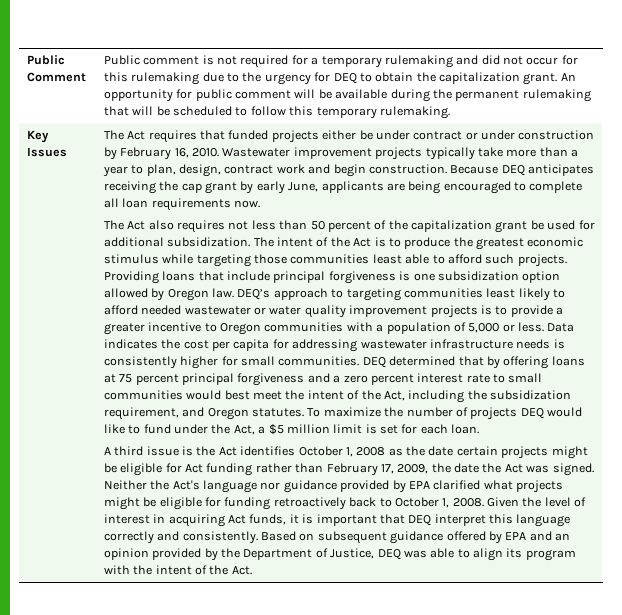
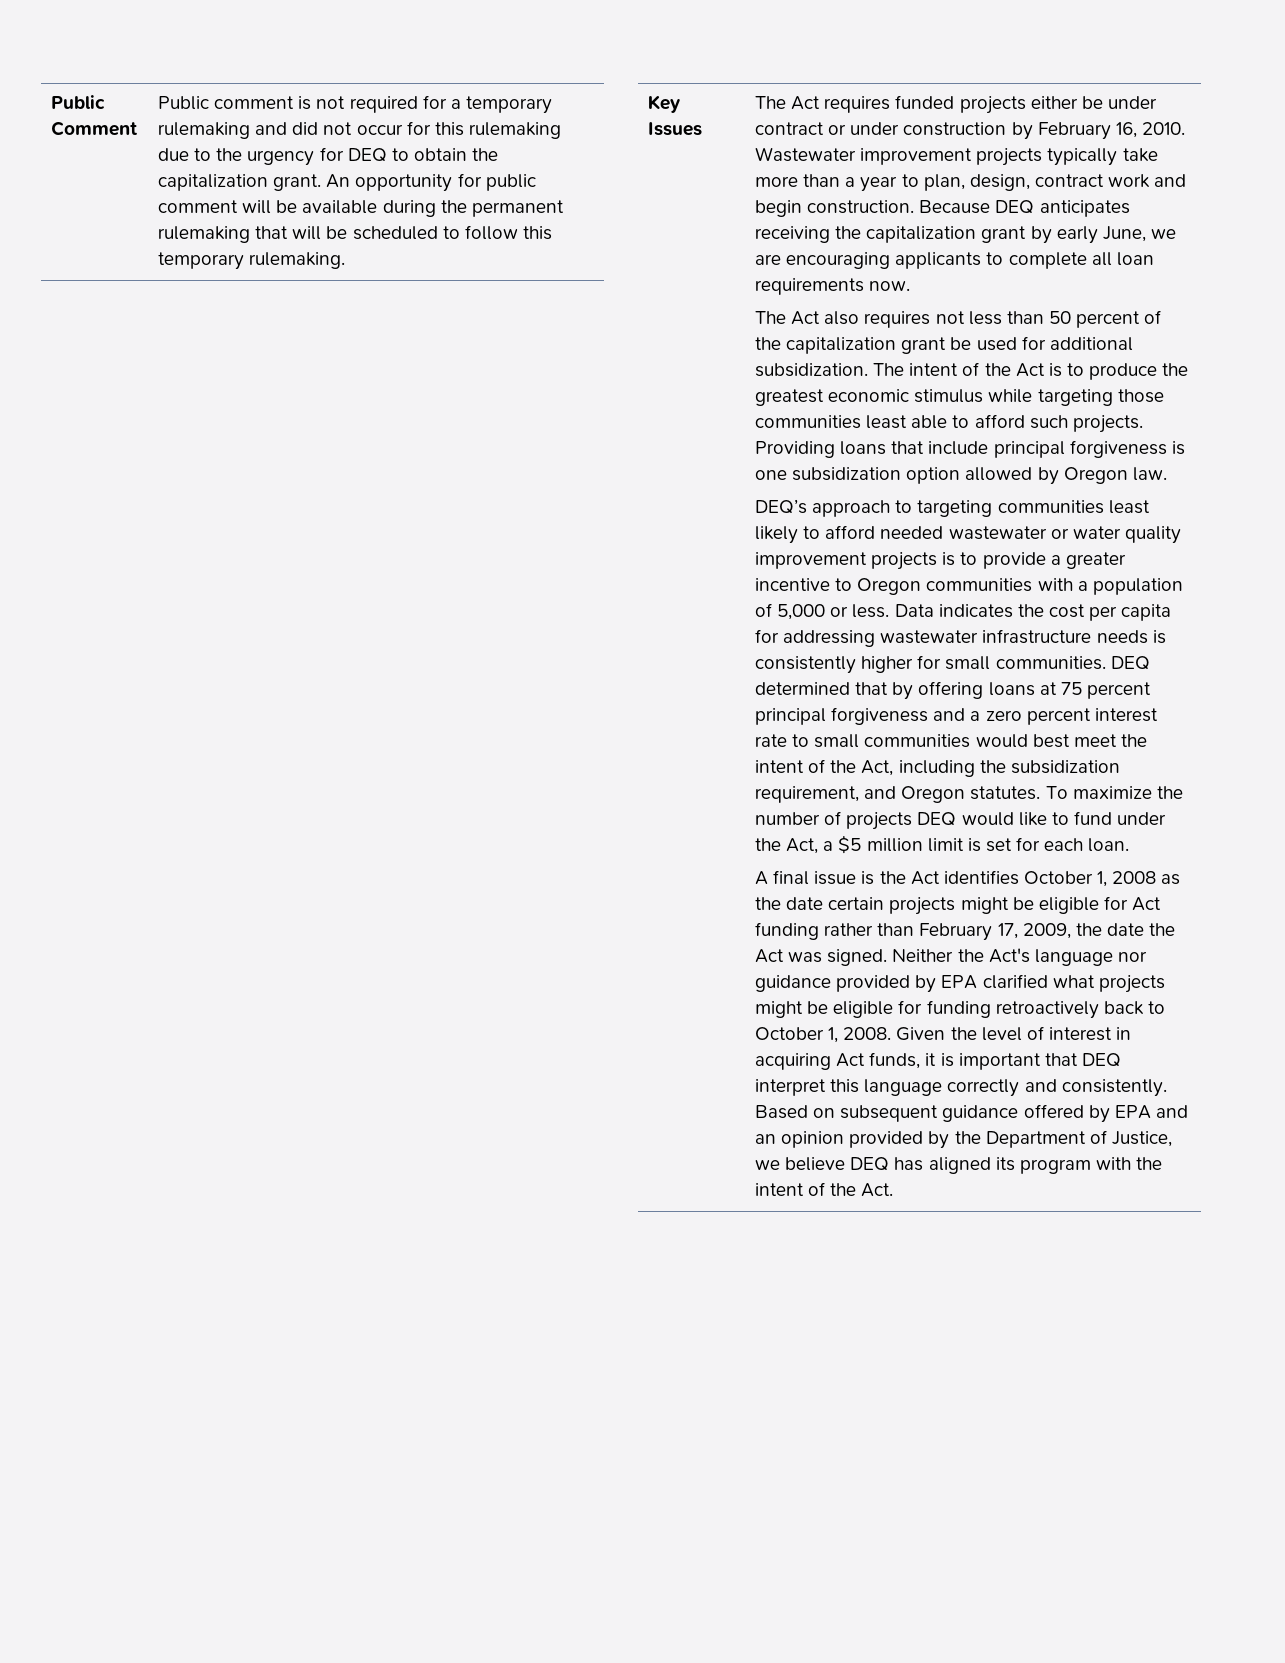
- The Act requires that funded projects either be under contract or under construction by February 16, 2010.
+ The Act requires funded projects either be under contract or under construction by February 16, 2010.
- Because DEQ anticipates receiving the cap grant by early June, applicants are being encouraged to complete all loan requirements now.
+ Because DEQ anticipates receiving the capitalization grant by early June, we are encouraging applicants to complete all loan requirements now.
- Providing loans that include principal forgiveness is one subsidization option allowed by Oregon law. DEQ’s approach to targeting communities least likely to afford needed wastewater or water quality improvement projects is to provide a greater incentive to Oregon communities with a population of 5,000 or less.
+ Providing loans that include principal forgiveness is one subsidization option allowed by Oregon law.
+ DEQ’s approach to targeting communities least likely to afford needed wastewater or water quality improvement projects is to provide a greater incentive to Oregon communities with a population of 5,000 or less.
- A third issue is the Act identifies October 1, 2008 as the date certain projects might be eligible for Act funding rather than February 17, 2009, the date the Act was signed.
+ A final issue is the Act identifies October 1, 2008 as the date certain projects might be eligible for Act funding rather than February 17, 2009, the date the Act was signed.
- Based on subsequent guidance offered by EPA and an opinion provided by the Department of Justice, DEQ was able to align its program with the intent of the Act.
+ Based on subsequent guidance offered by EPA and an opinion provided by the Department of Justice, we believe DEQ has aligned its program with the intent of the Act.

